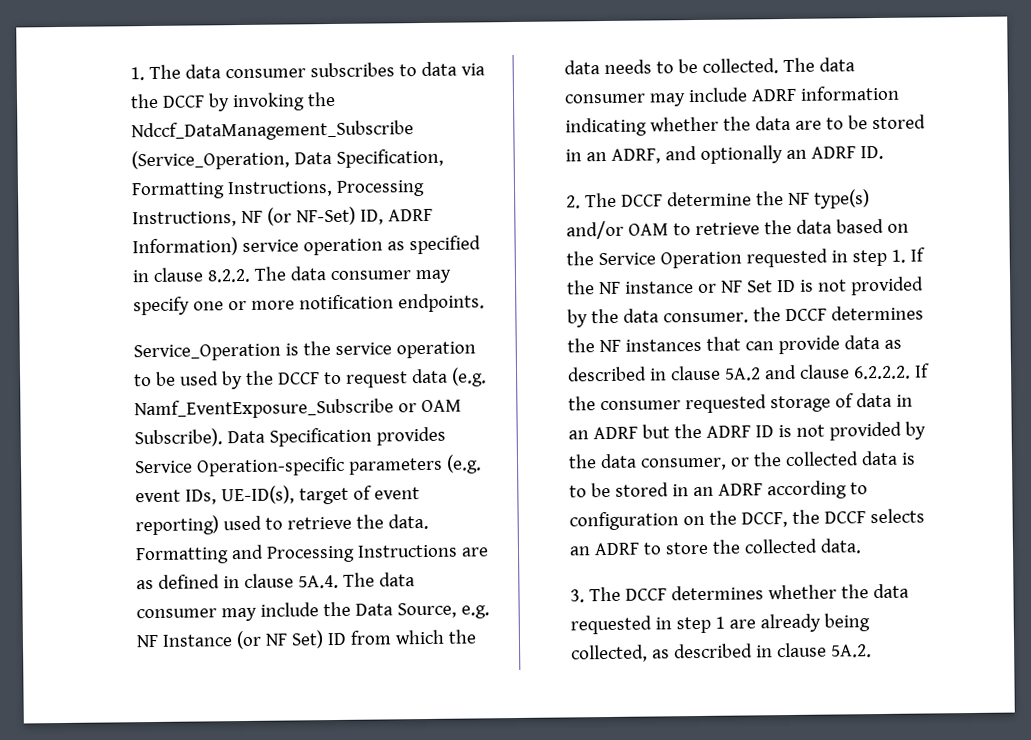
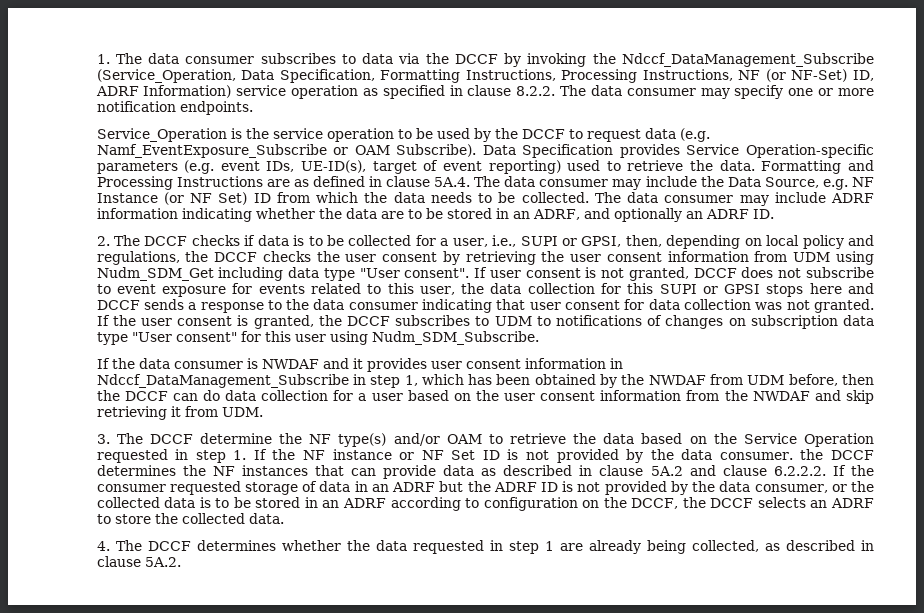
- 2. The DCCF determine the NF type(s) and/or OAM to retrieve the data based on the Service Operation requested in step 1. If the NF instance or NF Set ID is not provided by the data consumer. the DCCF determines the NF instances that can provide data as described in clause 5A.2 and clause 6.2.2.2. If the consumer requested storage of data in an ADRF but the ADRF ID is not provided by the data consumer, or the collected data is to be stored in an ADRF according to configuration on the DCCF, the DCCF selects an ADRF to store the collected data.
+ 2. The DCCF checks if data is to be collected for a user, i.e., SUPI or GPSI, then, depending on local policy and regulations, the DCCF checks the user consent by retrieving the user consent information from UDM using Nudm_SDM_Get including data type "User consent". If user consent is not granted, DCCF does not subscribe to event exposure for events related to this user, the data collection for this SUPI or GPSI stops here and DCCF sends a response to the data consumer indicating that user consent for data collection was not granted. If the user consent is granted, the DCCF subscribes to UDM to notifications of changes on subscription data type "User consent" for this user using Nudm_SDM_Subscribe.
+ If the data consumer is NWDAF and it provides user consent information in Ndccf_DataManagement_Subscribe in step 1, which has been obtained by the NWDAF from UDM before, then the DCCF can do data collection for a user based on the user consent information from the NWDAF and skip retrieving it from UDM.
+ 3. The DCCF determine the NF type(s) and/or OAM to retrieve the data based on the Service Operation requested in step 1. If the NF instance or NF Set ID is not provided by the data consumer. the DCCF determines the NF instances that can provide data as described in clause 5A.2 and clause 6.2.2.2. If the consumer requested storage of data in an ADRF but the ADRF ID is not provided by the data consumer, or the collected data is to be stored in an ADRF according to configuration on the DCCF, the DCCF selects an ADRF to store the collected data.
- 3. The DCCF determines whether the data requested in step 1 are already being collected, as described in clause 5A.2.
+ 4. The DCCF determines whether the data requested in step 1 are already being collected, as described in clause 5A.2.

